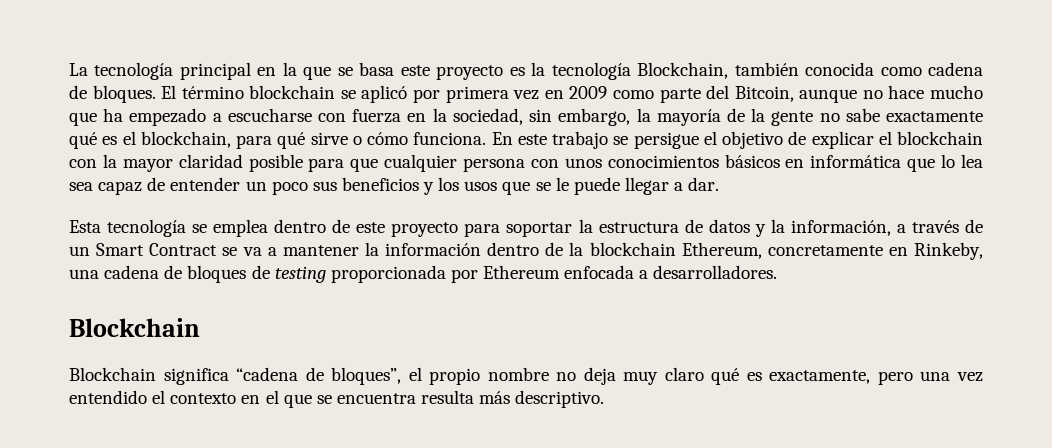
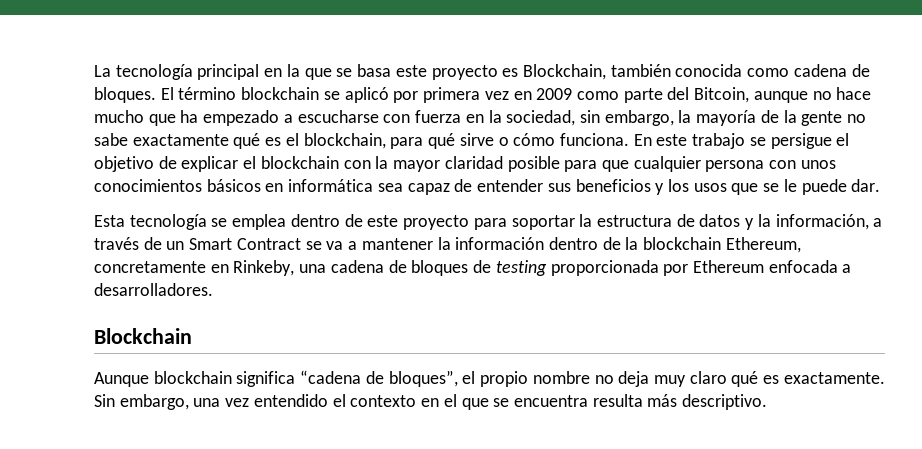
- La tecnología principal en la que se basa este proyecto es la tecnología Blockchain, también conocida como cadena de bloques.
+ La tecnología principal en la que se basa este proyecto es Blockchain, también conocida como cadena de bloques.
- En este trabajo se persigue el objetivo de explicar el blockchain con la mayor claridad posible para que cualquier persona con unos conocimientos básicos en informática que lo lea sea capaz de entender un poco sus beneficios y los usos que se le puede llegar a dar.
+ En este trabajo se persigue el objetivo de explicar el blockchain con la mayor claridad posible para que cualquier persona con unos conocimientos básicos en informática sea capaz de entender sus beneficios y los usos que se le puede dar.
- Blockchain significa “cadena de bloques”, el propio nombre no deja muy claro qué es exactamente, pero una vez entendido el contexto en el que se encuentra resulta más descriptivo.
+ Aunque blockchain significa “cadena de bloques”, el propio nombre no deja muy claro qué es exactamente. Sin embargo, una vez entendido el contexto en el que se encuentra resulta más descriptivo.

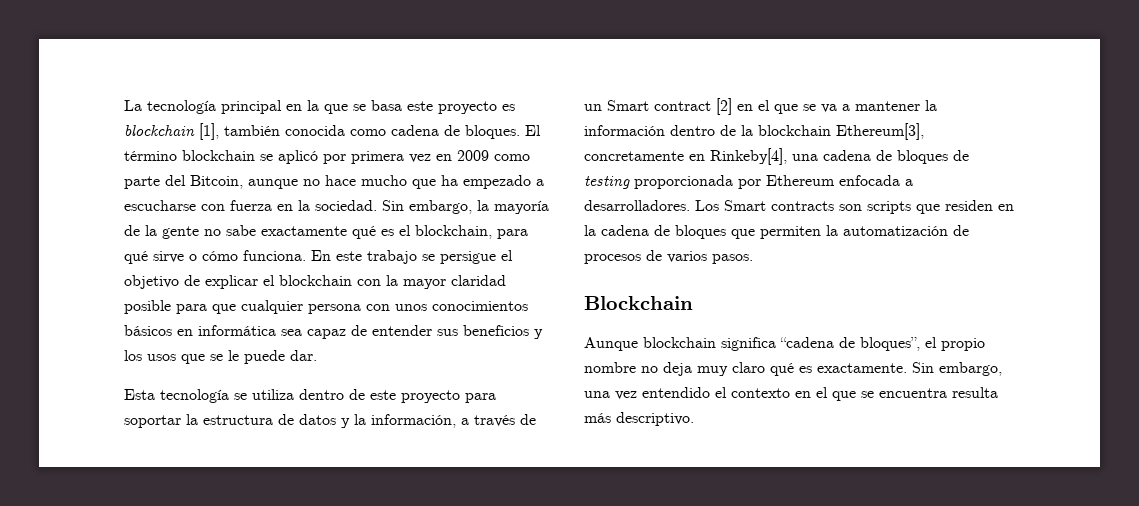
- La tecnología principal en la que se basa este proyecto es Blockchain, también conocida como cadena de bloques.
+ La tecnología principal en la que se basa este proyecto es blockchain [1], también conocida como cadena de bloques.
- El término blockchain se aplicó por primera vez en 2009 como parte del Bitcoin, aunque no hace mucho que ha empezado a escucharse con fuerza en la sociedad, sin embargo, la mayoría de la gente no sabe exactamente qué es el blockchain, para qué sirve o cómo funciona.
+ El término blockchain se aplicó por primera vez en 2009 como parte del Bitcoin, aunque no hace mucho que ha empezado a escucharse con fuerza en la sociedad. Sin embargo, la mayoría de la gente no sabe exactamente qué es el blockchain, para qué sirve o cómo funciona.
- Esta tecnología se emplea dentro de este proyecto para soportar la estructura de datos y la información, a través de un Smart Contract se va a mantener la información dentro de la blockchain Ethereum, concretamente en Rinkeby, una cadena de bloques de testing proporcionada por Ethereum enfocada a desarrolladores.
+ Esta tecnología se utiliza dentro de este proyecto para soportar la estructura de datos y la información, a través de un Smart contract [2] en el que se va a mantener la información dentro de la blockchain Ethereum[3], concretamente en Rinkeby[4], una cadena de bloques de testing proporcionada por Ethereum enfocada a desarrolladores. Los Smart contracts son scripts que residen en la cadena de bloques que permiten la automatización de procesos de varios pasos.

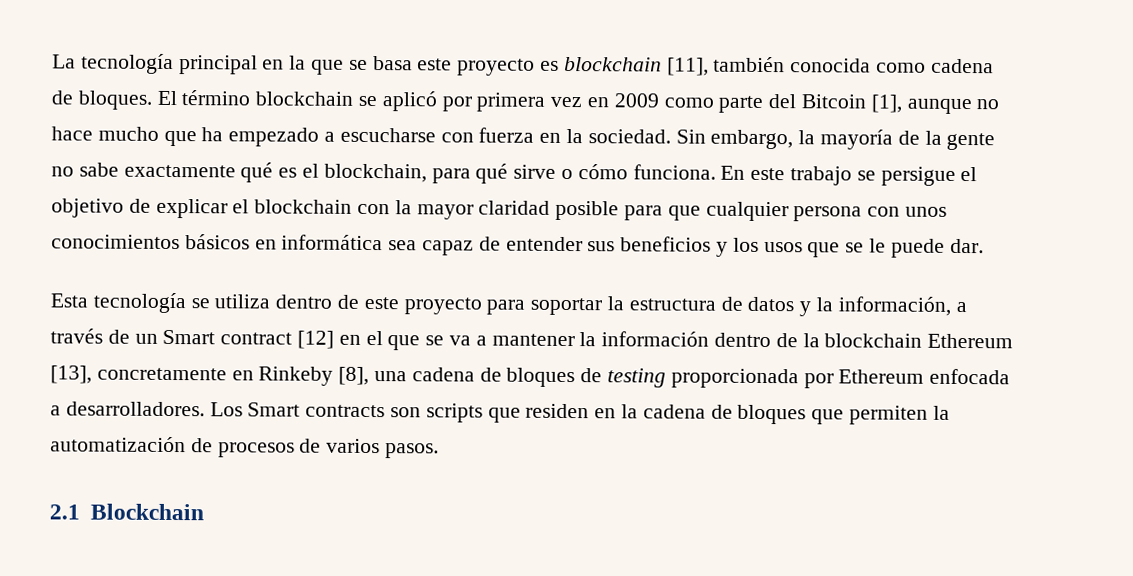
- La tecnología principal en la que se basa este proyecto es blockchain [1], también conocida como cadena de bloques.
+ La tecnología principal en la que se basa este proyecto es blockchain [11], también conocida como cadena de bloques.
- El término blockchain se aplicó por primera vez en 2009 como parte del Bitcoin, aunque no hace mucho que ha empezado a escucharse con fuerza en la sociedad.
+ El término blockchain se aplicó por primera vez en 2009 como parte del Bitcoin [1], aunque no hace mucho que ha empezado a escucharse con fuerza en la sociedad.
- Esta tecnología se utiliza dentro de este proyecto para soportar la estructura de datos y la información, a través de un Smart contract [2] en el que se va a mantener la información dentro de la blockchain Ethereum[3], concretamente en Rinkeby[4], una cadena de bloques de testing proporcionada por Ethereum enfocada a desarrolladores.
+ Esta tecnología se utiliza dentro de este proyecto para soportar la estructura de datos y la información, a través de un Smart contract [12] en el que se va a mantener la información dentro de la blockchain Ethereum [13], concretamente en Rinkeby [8], una cadena de bloques de testing proporcionada por Ethereum enfocada a desarrolladores.
- Blockchain
+ 2.1 Blockchain
- Aunque blockchain significa “cadena de bloques”, el propio nombre no deja muy claro qué es exactamente. Sin embargo, una vez entendido el contexto en el que se encuentra resulta más descriptivo.

